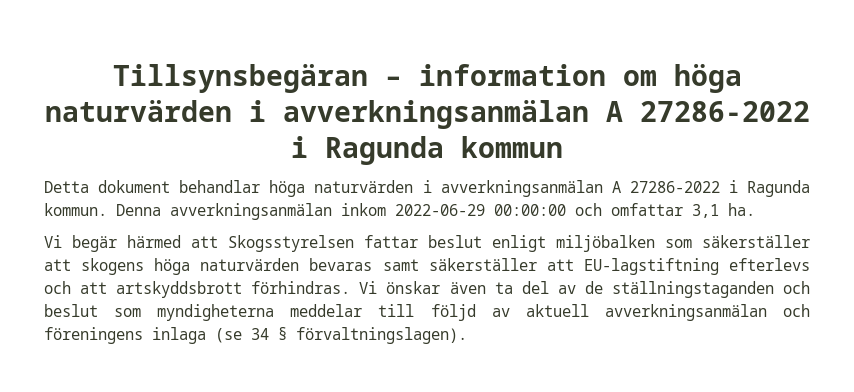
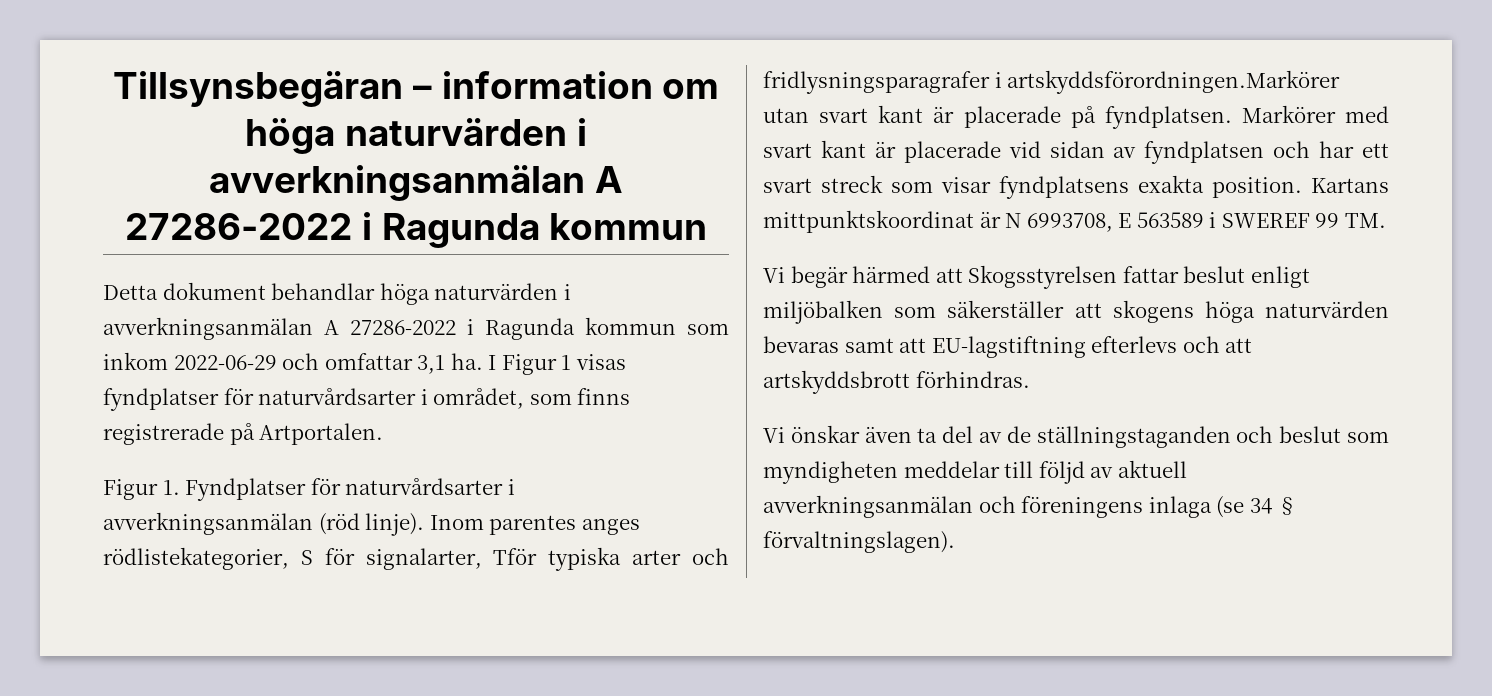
- Detta dokument behandlar höga naturvärden i avverkningsanmälan A 27286-2022 i Ragunda kommun. Denna avverkningsanmälan inkom 2022-06-29 00:00:00 och omfattar 3,1 ha.
+ Detta dokument behandlar höga naturvärden i avverkningsanmälan A 27286-2022 i Ragunda kommun som inkom 2022-06-29 och omfattar 3,1 ha. I Figur 1 visas fyndplatser för naturvårdsarter i området, som finns registrerade på Artportalen.
+ Figur 1. Fyndplatser för naturvårdsarter i avverkningsanmälan (röd linje). Inom parentes anges rödlistekategorier, S för signalarter, Tför typiska arter och fridlysningsparagrafer i artskyddsförordningen.Markörer utan svart kant är placerade på fyndplatsen. Markörer med svart kant är placerade vid sidan av fyndplatsen och har ett svart streck som visar fyndplatsens exakta position. Kartans mittpunktskoordinat är N 6993708, E 563589 i SWEREF 99 TM.
- Vi begär härmed att Skogsstyrelsen fattar beslut enligt miljöbalken som säkerställer att skogens höga naturvärden bevaras samt säkerställer att EU-lagstiftning efterlevs och att artskyddsbrott förhindras. Vi önskar även ta del av de ställningstaganden och beslut som myndigheterna meddelar till följd av aktuell avverkningsanmälan och föreningens inlaga (se 34 § förvaltningslagen).
+ Vi begär härmed att Skogsstyrelsen fattar beslut enligt miljöbalken som säkerställer att skogens höga naturvärden bevaras samt att EU-lagstiftning efterlevs och att artskyddsbrott förhindras.
+ Vi önskar även ta del av de ställningstaganden och beslut som myndigheten meddelar till följd av aktuell avverkningsanmälan och föreningens inlaga (se 34 § förvaltningslagen).

